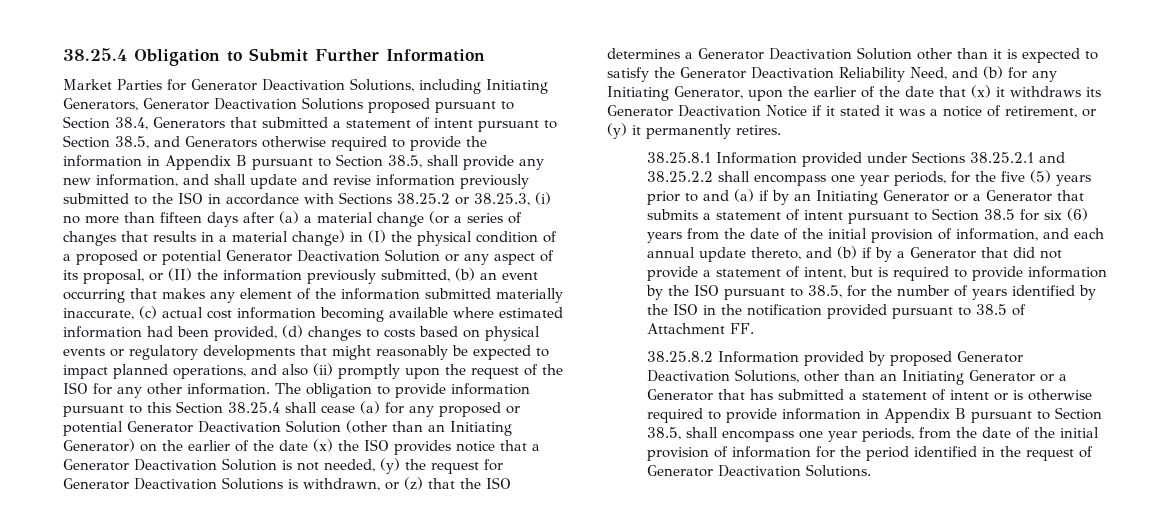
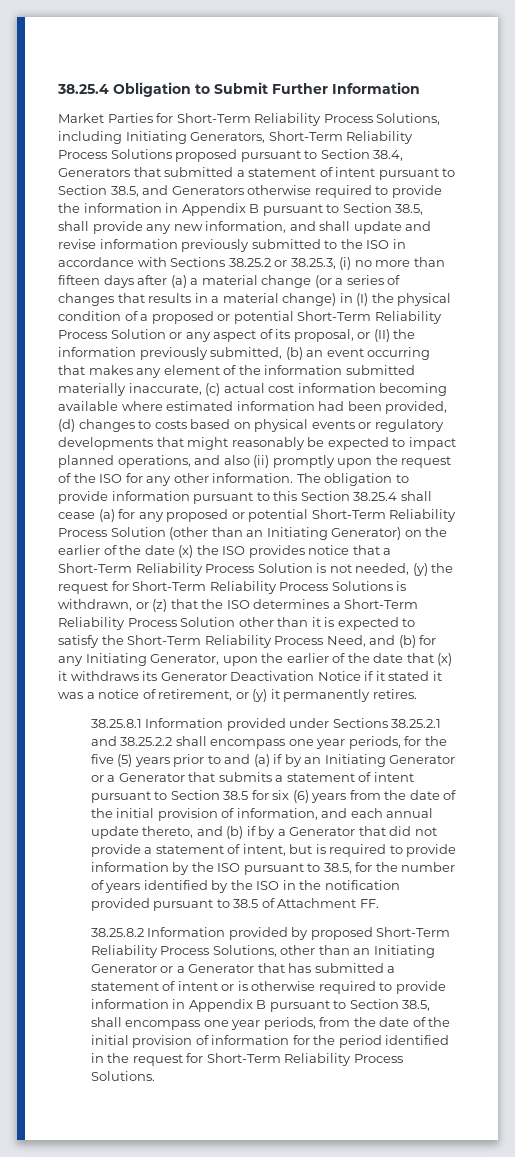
- Market Parties for Generator Deactivation Solutions, including Initiating Generators, Generator Deactivation Solutions proposed pursuant to Section 38.4, Generators that submitted a statement of intent pursuant to Section 38.5, and Generators otherwise required to provide the information in Appendix B pursuant to Section 38.5, shall provide any new information, and shall update and revise information previously submitted to the ISO in accordance with Sections 38.25.2 or 38.25.3, (i) no more than fifteen days after (a) a material change (or a series of changes that results in a material change) in (I) the physical condition of a proposed or potential Generator Deactivation Solution or any aspect of its proposal, or (II) the information previously submitted, (b) an event occurring that makes any element of the information submitted materially inaccurate, (c) actual cost information becoming available where estimated information had been provided, (d) changes to costs based on physical events or regulatory developments that might reasonably be expected to impact planned operations, and also (ii) promptly upon the request of the ISO for any other information.
+ Market Parties for Short-Term Reliability Process Solutions, including Initiating Generators, Short-Term Reliability Process Solutions proposed pursuant to Section 38.4, Generators that submitted a statement of intent pursuant to Section 38.5, and Generators otherwise required to provide the information in Appendix B pursuant to Section 38.5, shall provide any new information, and shall update and revise information previously submitted to the ISO in accordance with Sections 38.25.2 or 38.25.3, (i) no more than fifteen days after (a) a material change (or a series of changes that results in a material change) in (I) the physical condition of a proposed or potential Short-Term Reliability Process Solution or any aspect of its proposal, or (II) the information previously submitted, (b) an event occurring that makes any element of the information submitted materially inaccurate, (c) actual cost information becoming available where estimated information had been provided, (d) changes to costs based on physical events or regulatory developments that might reasonably be expected to impact planned operations, and also (ii) promptly upon the request of the ISO for any other information.
- The obligation to provide information pursuant to this Section 38.25.4 shall cease (a) for any proposed or potential Generator Deactivation Solution (other than an Initiating Generator) on the earlier of the date (x) the ISO provides notice that a Generator Deactivation Solution is not needed, (y) the request for Generator Deactivation Solutions is withdrawn, or (z) that the ISO determines a Generator Deactivation Solution other than it is expected to satisfy the Generator Deactivation Reliability Need, and (b) for any Initiating Generator, upon the earlier of the date that (x) it withdraws its Generator Deactivation Notice if it stated it was a notice of retirement, or (y) it permanently retires.
+ The obligation to provide information pursuant to this Section 38.25.4 shall cease (a) for any proposed or potential Short-Term Reliability Process Solution (other than an Initiating Generator) on the earlier of the date (x) the ISO provides notice that a Short-Term Reliability Process Solution is not needed, (y) the request for Short-Term Reliability Process Solutions is withdrawn, or (z) that the ISO determines a Short-Term Reliability Process Solution other than it is expected to satisfy the Short-Term Reliability Process Need, and (b) for any Initiating Generator, upon the earlier of the date that (x) it withdraws its Generator Deactivation Notice if it stated it was a notice of retirement, or (y) it permanently retires.
- 38.25.8.2 Information provided by proposed Generator Deactivation Solutions, other than an Initiating Generator or a Generator that has submitted a statement of intent or is otherwise required to provide information in Appendix B pursuant to Section 38.5, shall encompass one year periods, from the date of the initial provision of information for the period identified in the request of Generator Deactivation Solutions.
+ 38.25.8.2 Information provided by proposed Short-Term Reliability Process Solutions, other than an Initiating Generator or a Generator that has submitted a statement of intent or is otherwise required to provide information in Appendix B pursuant to Section 38.5, shall encompass one year periods, from the date of the initial provision of information for the period identified in the request for Short-Term Reliability Process Solutions.

